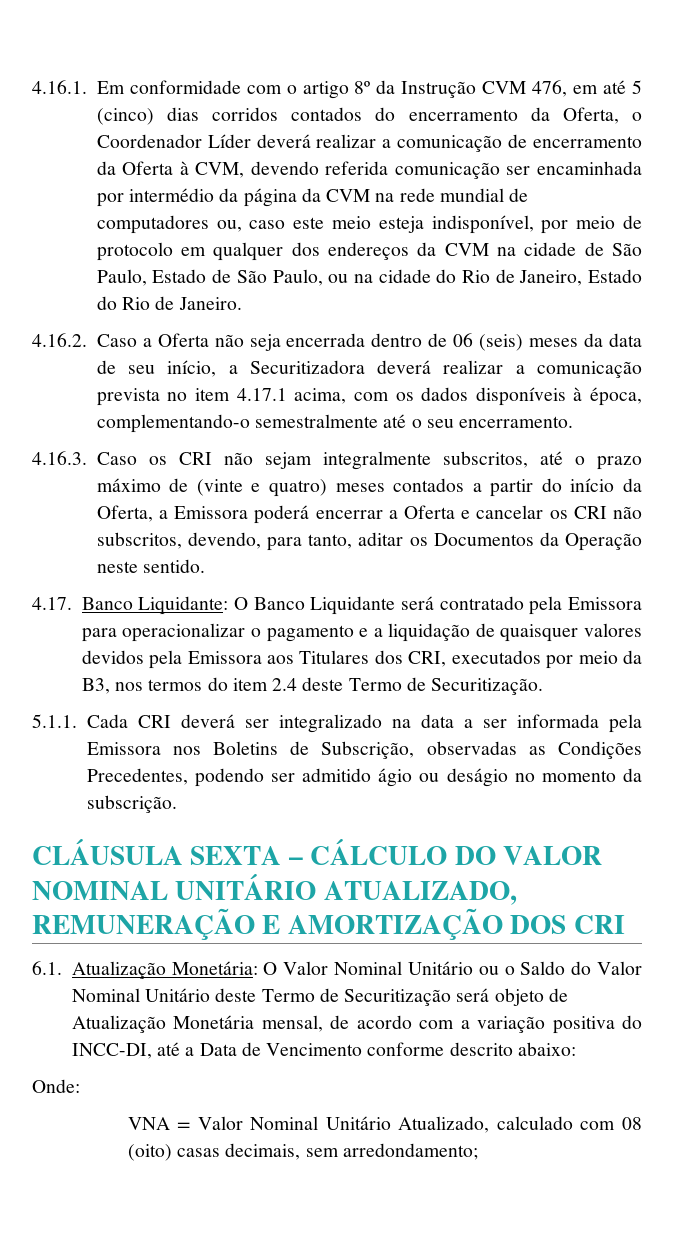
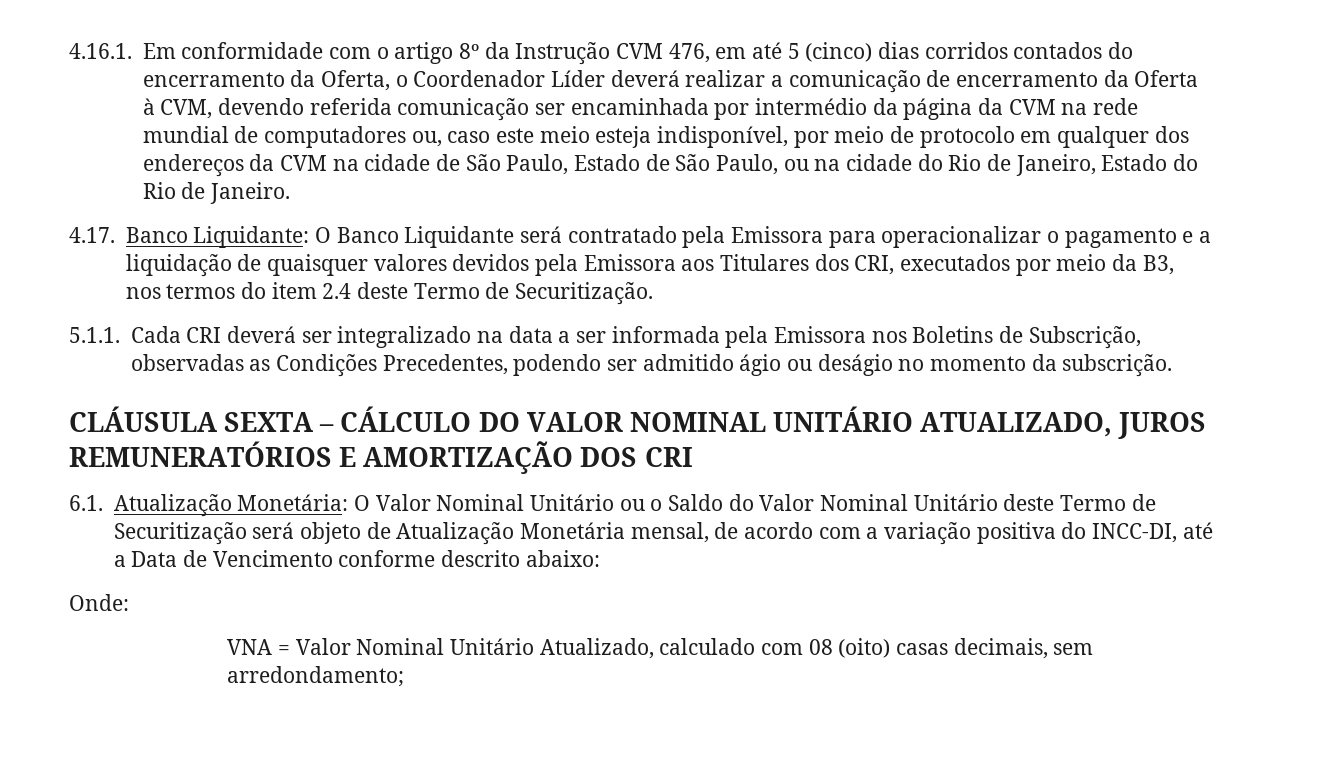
- 4.16.2. Caso a Oferta não seja encerrada dentro de 06 (seis) meses da data de seu início, a Securitizadora deverá realizar a comunicação prevista no item 4.17.1 acima, com os dados disponíveis à época, complementando-o semestralmente até o seu encerramento.
- 4.16.3. Caso os CRI não sejam integralmente subscritos, até o prazo máximo de (vinte e quatro) meses contados a partir do início da Oferta, a Emissora poderá encerrar a Oferta e cancelar os CRI não subscritos, devendo, para tanto, aditar os Documentos da Operação neste sentido.
- CLÁUSULA SEXTA – CÁLCULO DO VALOR NOMINAL UNITÁRIO ATUALIZADO, REMUNERAÇÃO E AMORTIZAÇÃO DOS CRI
+ CLÁUSULA SEXTA – CÁLCULO DO VALOR NOMINAL UNITÁRIO ATUALIZADO, JUROS REMUNERATÓRIOS E AMORTIZAÇÃO DOS CRI

